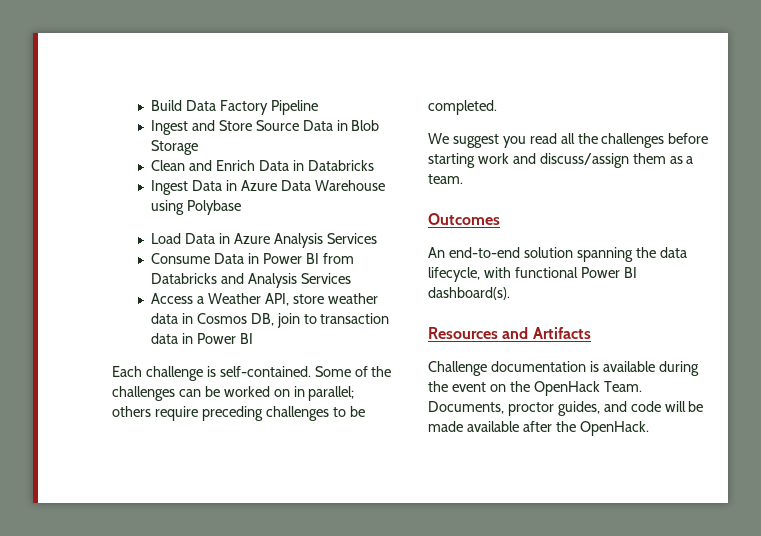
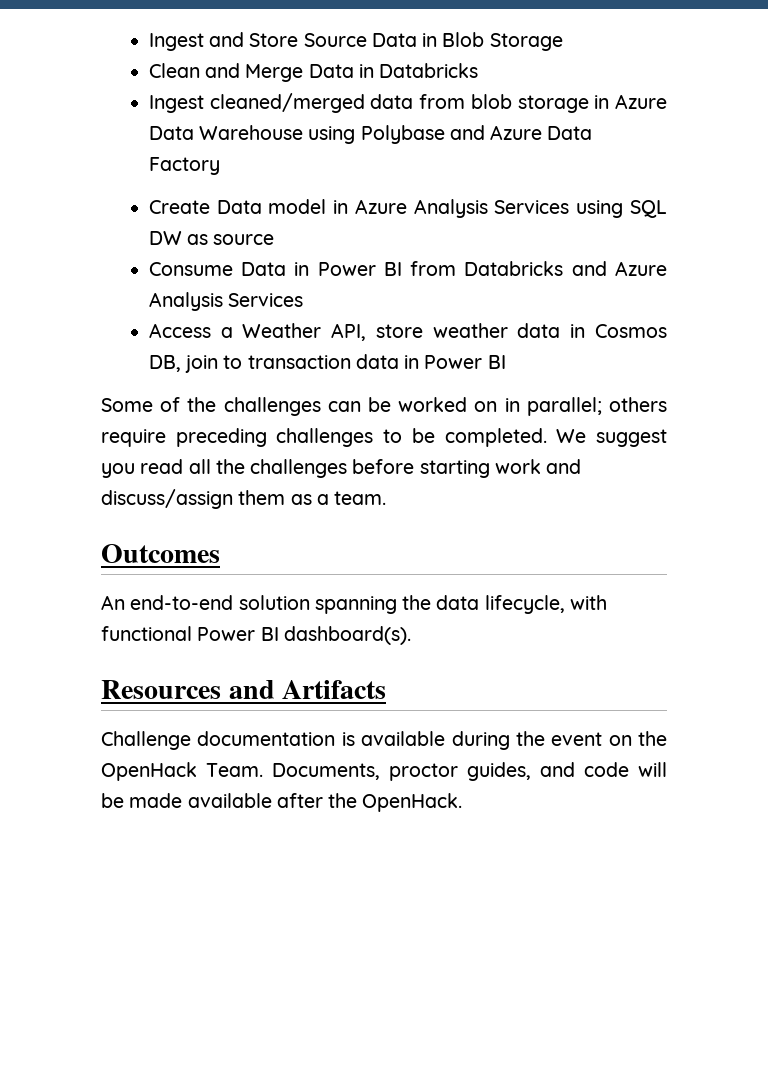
- Build Data Factory Pipeline
- Clean and Enrich Data in Databricks
+ Clean and Merge Data in Databricks
- Ingest Data in Azure Data Warehouse using Polybase
- Load Data in Azure Analysis Services
+ Ingest cleaned/merged data from blob storage in Azure Data Warehouse using Polybase and Azure Data Factory
+ Create Data model in Azure Analysis Services using SQL DW as source
- Consume Data in Power BI from Databricks and Analysis Services
+ Consume Data in Power BI from Databricks and Azure Analysis Services
- Each challenge is self-contained. Some of the challenges can be worked on in parallel; others require preceding challenges to be completed.
- We suggest you read all the challenges before starting work and discuss/assign them as a team.
+ Some of the challenges can be worked on in parallel; others require preceding challenges to be completed. We suggest you read all the challenges before starting work and discuss/assign them as a team.

